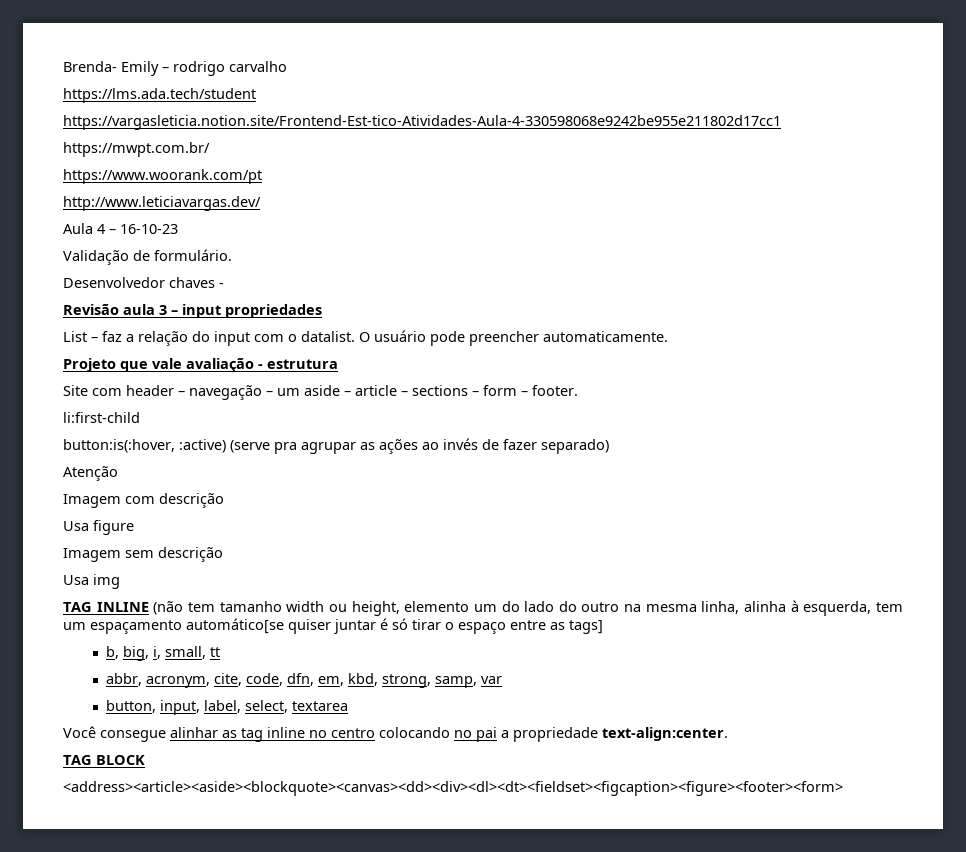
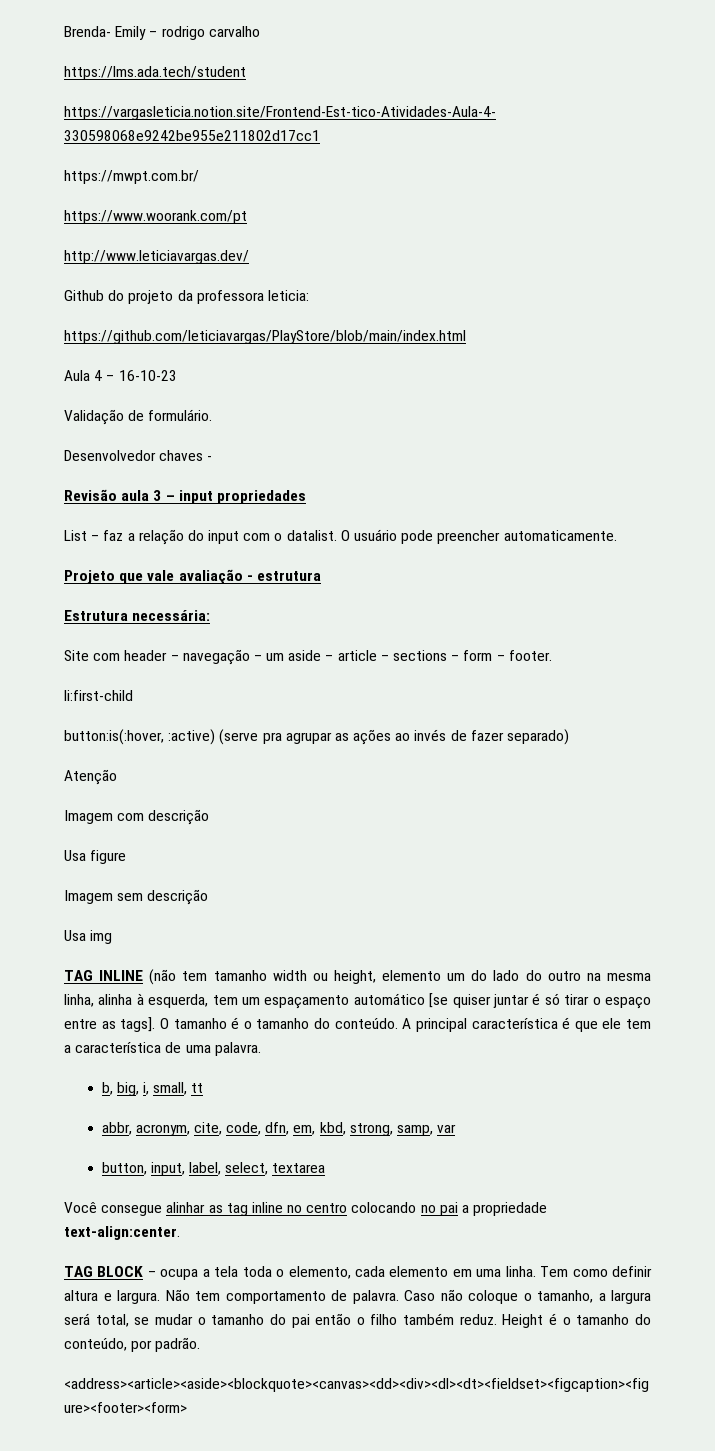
+ Github do projeto da professora leticia:
+ https://github.com/leticiavargas/PlayStore/blob/main/index.html
+ Estrutura necessária:
- TAG INLINE (não tem tamanho width ou height, elemento um do lado do outro na mesma linha, alinha à esquerda, tem um espaçamento automático[se quiser juntar é só tirar o espaço entre as tags]
+ TAG INLINE (não tem tamanho width ou height, elemento um do lado do outro na mesma linha, alinha à esquerda, tem um espaçamento automático [se quiser juntar é só tirar o espaço entre as tags]. O tamanho é o tamanho do conteúdo. A principal característica é que ele tem a característica de uma palavra.
- TAG BLOCK
+ TAG BLOCK – ocupa a tela toda o elemento, cada elemento em uma linha. Tem como definir altura e largura. Não tem comportamento de palavra. Caso não coloque o tamanho, a largura será total, se mudar o tamanho do pai então o filho também reduz. Height é o tamanho do conteúdo, por padrão.

